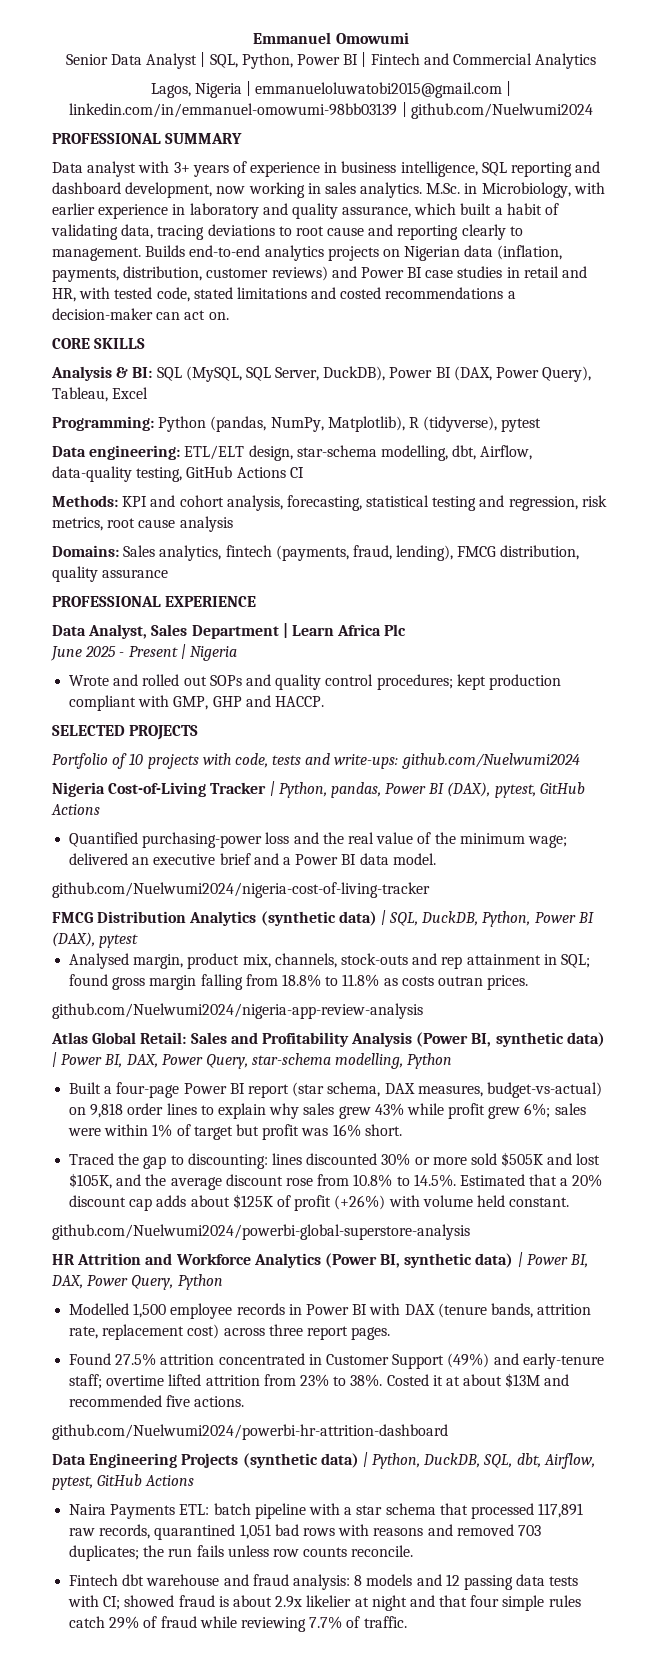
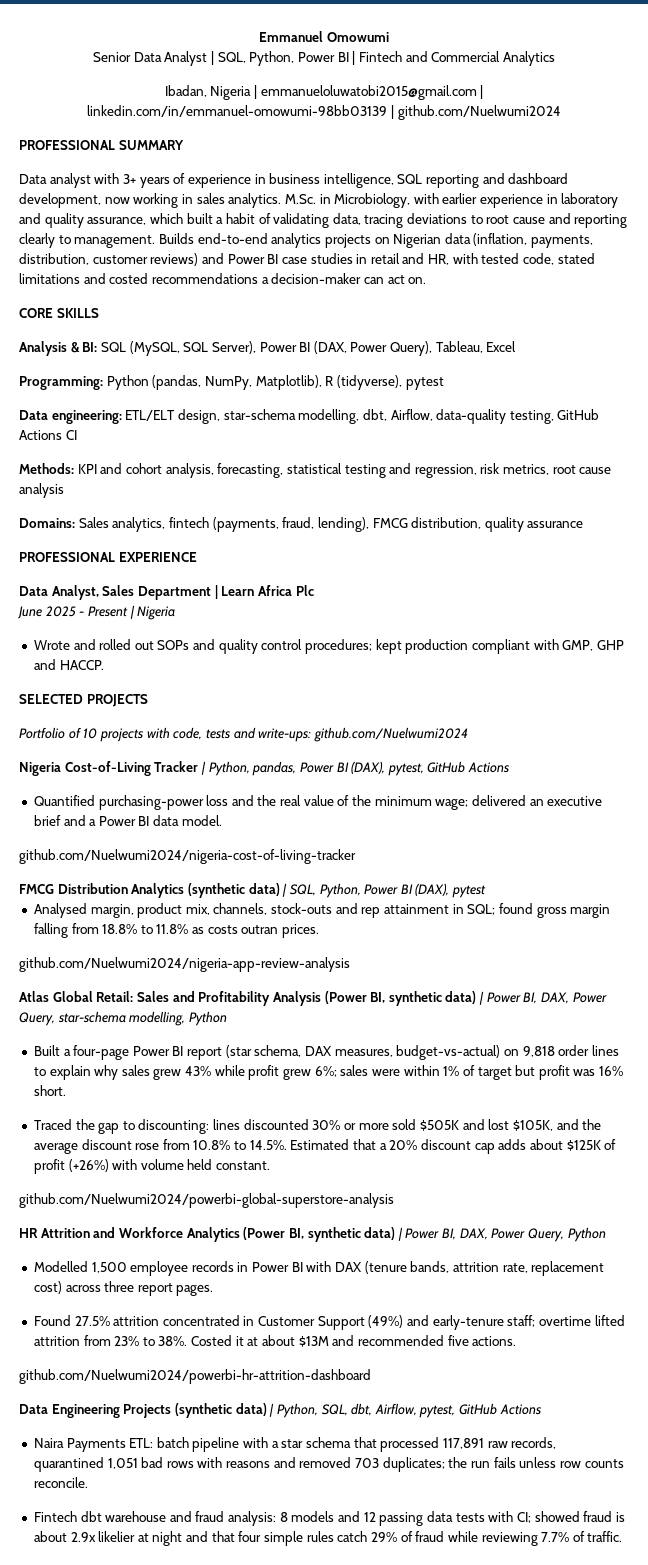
- Lagos, Nigeria | emmanueloluwatobi2015@gmail.com | linkedin.com/in/emmanuel-omowumi-98bb03139 | github.com/Nuelwumi2024
+ Ibadan, Nigeria | emmanueloluwatobi2015@gmail.com | linkedin.com/in/emmanuel-omowumi-98bb03139 | github.com/Nuelwumi2024
- Analysis & BI: SQL (MySQL, SQL Server, DuckDB), Power BI (DAX, Power Query), Tableau, Excel
+ Analysis & BI: SQL (MySQL, SQL Server), Power BI (DAX, Power Query), Tableau, Excel
- FMCG Distribution Analytics (synthetic data) | SQL, DuckDB, Python, Power BI (DAX), pytest
+ FMCG Distribution Analytics (synthetic data) | SQL, Python, Power BI (DAX), pytest
- Data Engineering Projects (synthetic data) | Python, DuckDB, SQL, dbt, Airflow, pytest, GitHub Actions
+ Data Engineering Projects (synthetic data) | Python, SQL, dbt, Airflow, pytest, GitHub Actions

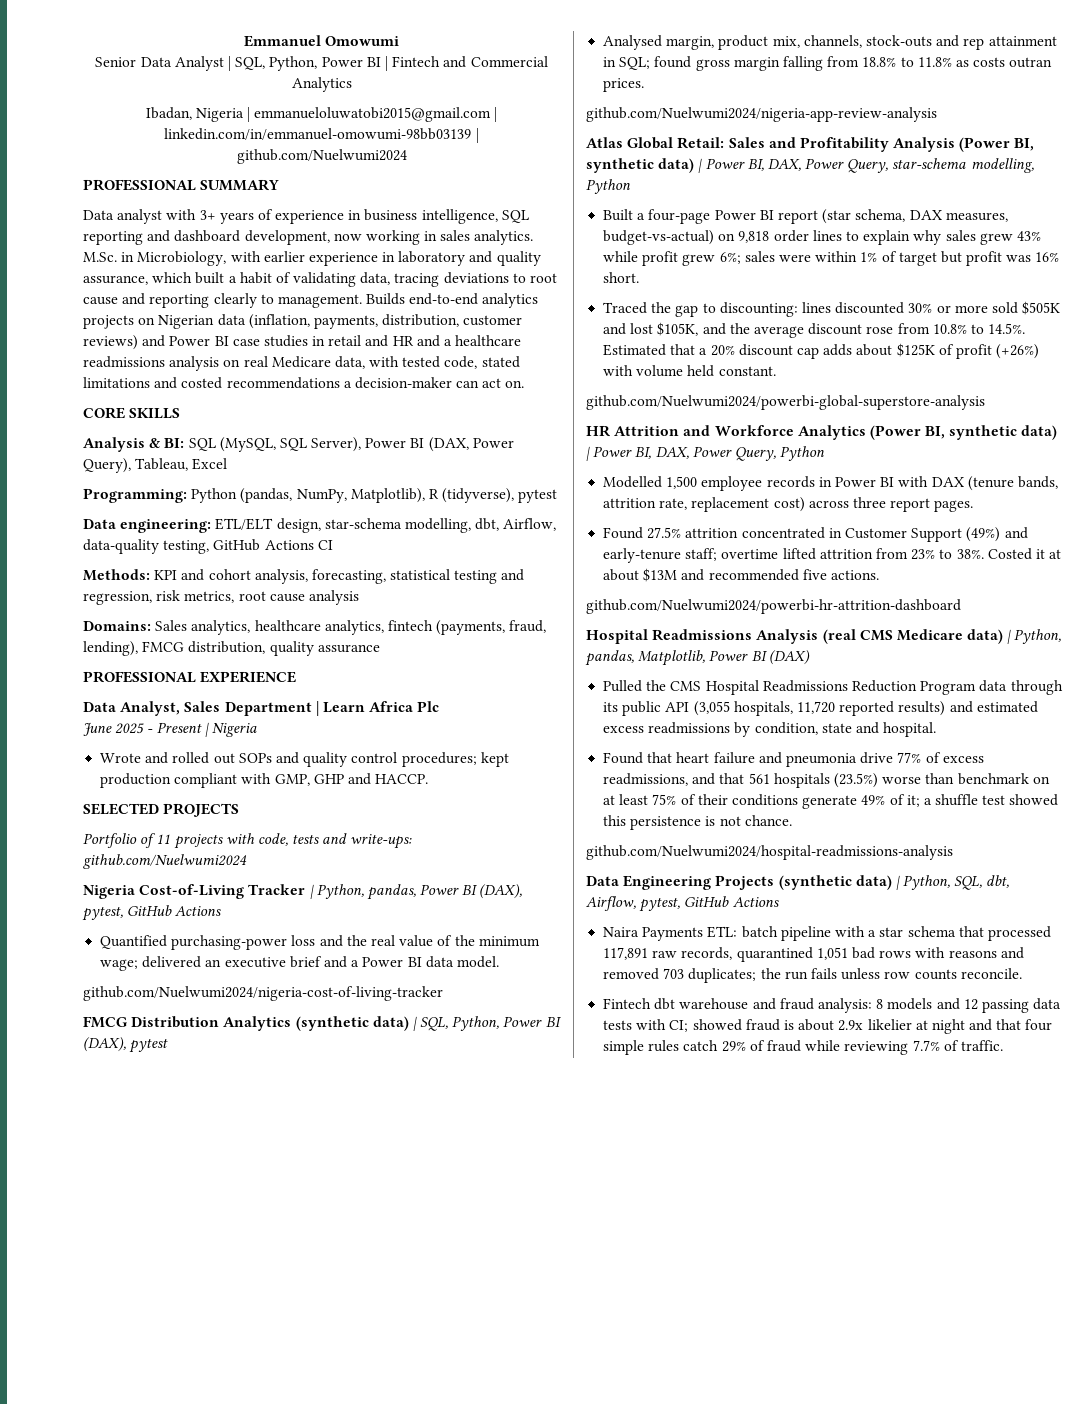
- Builds end-to-end analytics projects on Nigerian data (inflation, payments, distribution, customer reviews) and Power BI case studies in retail and HR, with tested code, stated limitations and costed recommendations a decision-maker can act on.
+ Builds end-to-end analytics projects on Nigerian data (inflation, payments, distribution, customer reviews) and Power BI case studies in retail and HR and a healthcare readmissions analysis on real Medicare data, with tested code, stated limitations and costed recommendations a decision-maker can act on.
- Domains: Sales analytics, fintech (payments, fraud, lending), FMCG distribution, quality assurance
+ Domains: Sales analytics, healthcare analytics, fintech (payments, fraud, lending), FMCG distribution, quality assurance
- Portfolio of 10 projects with code, tests and write-ups: github.com/Nuelwumi2024
+ Portfolio of 11 projects with code, tests and write-ups: github.com/Nuelwumi2024
+ Hospital Readmissions Analysis (real CMS Medicare data) | Python, pandas, Matplotlib, Power BI (DAX)
+ Pulled the CMS Hospital Readmissions Reduction Program data through its public API (3,055 hospitals, 11,720 reported results) and estimated excess readmissions by condition, state and hospital.
+ Found that heart failure and pneumonia drive 77% of excess readmissions, and that 561 hospitals (23.5%) worse than benchmark on at least 75% of their conditions generate 49% of it; a shuffle test showed this persistence is not chance.
+ github.com/Nuelwumi2024/hospital-readmissions-analysis

